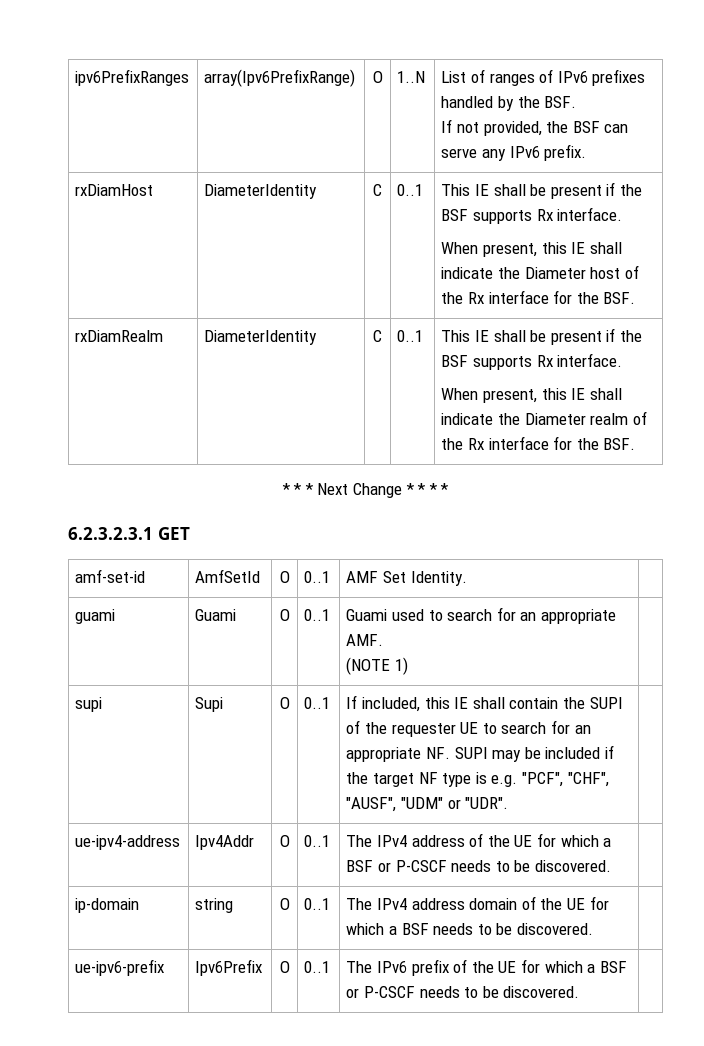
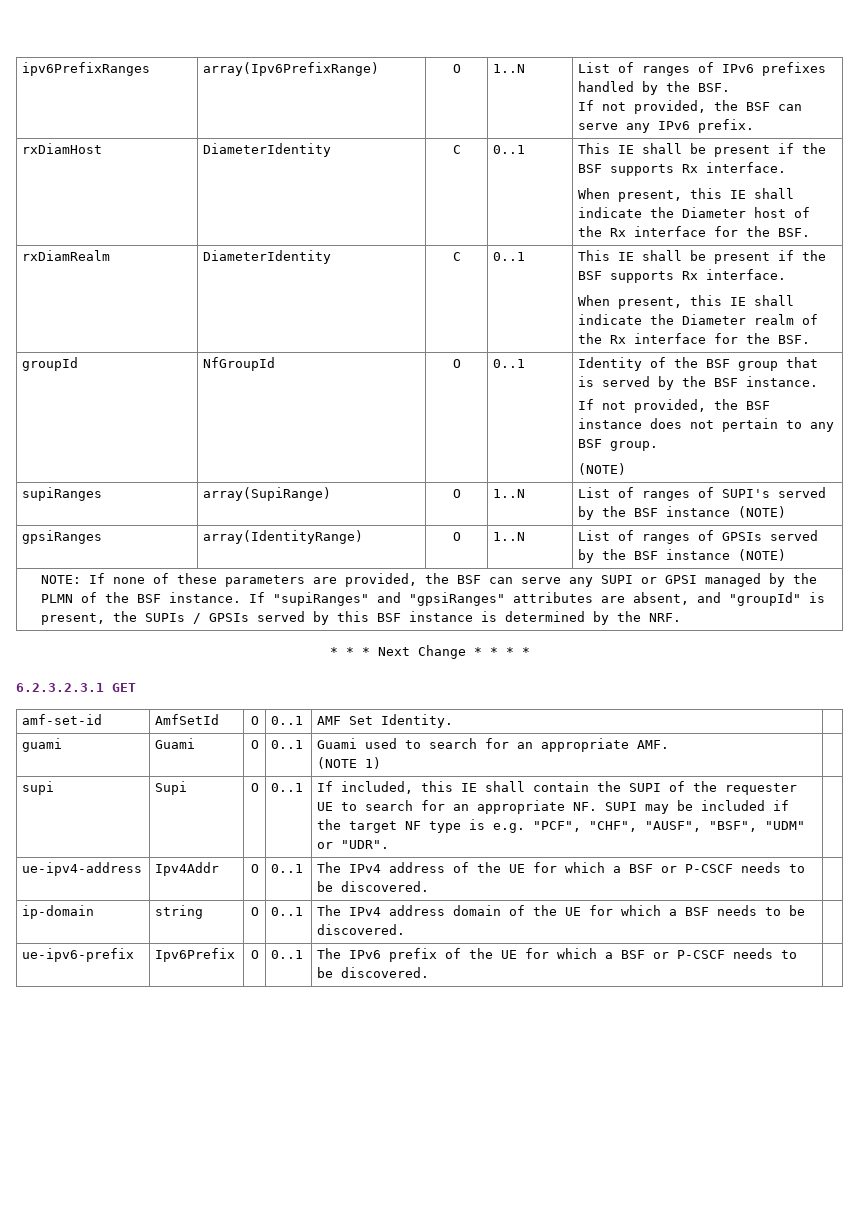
+ groupId | NfGroupId | O | 0..1 | Identity of the BSF group that is served by the BSF instance.
+ If not provided, the BSF instance does not pertain to any BSF group.
+ (NOTE)
+ supiRanges | array(SupiRange) | O | 1..N | List of ranges of SUPI's served by the BSF instance (NOTE)
+ gpsiRanges | array(IdentityRange) | O | 1..N | List of ranges of GPSIs served by the BSF instance (NOTE)
+ NOTE: If none of these parameters are provided, the BSF can serve any SUPI or GPSI managed by the PLMN of the BSF instance. If "supiRanges" and "gpsiRanges" attributes are absent, and "groupId" is present, the SUPIs / GPSIs served by this BSF instance is determined by the NRF.
- supi | Supi | O | 0..1 | If included, this IE shall contain the SUPI of the requester UE to search for an appropriate NF. SUPI may be included if the target NF type is e.g. "PCF", "CHF", "AUSF", "UDM" or "UDR". |
+ supi | Supi | O | 0..1 | If included, this IE shall contain the SUPI of the requester UE to search for an appropriate NF. SUPI may be included if the target NF type is e.g. "PCF", "CHF", "AUSF", "BSF", "UDM" or "UDR". |

